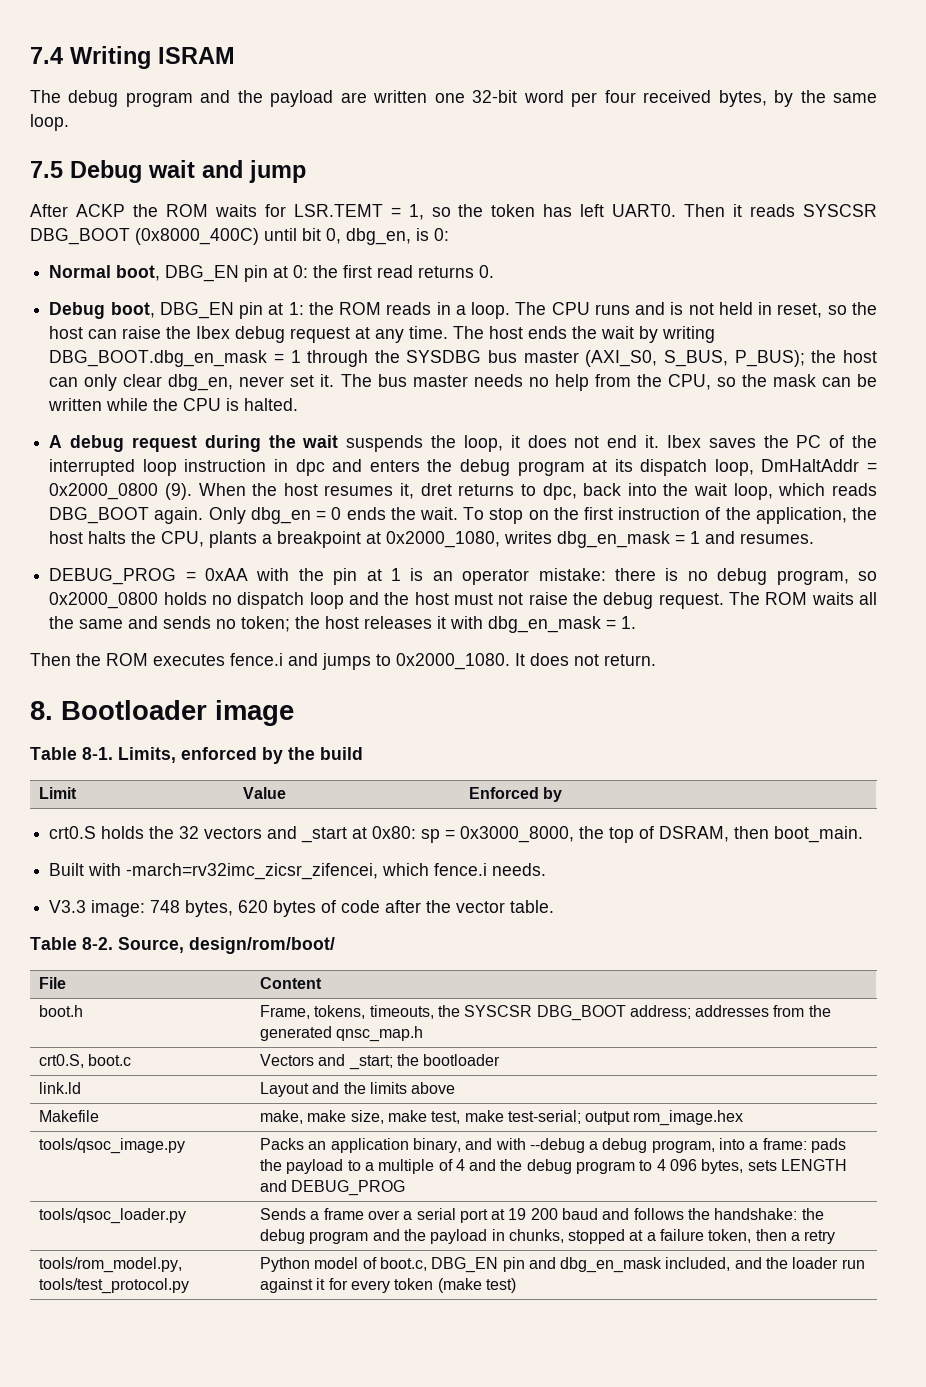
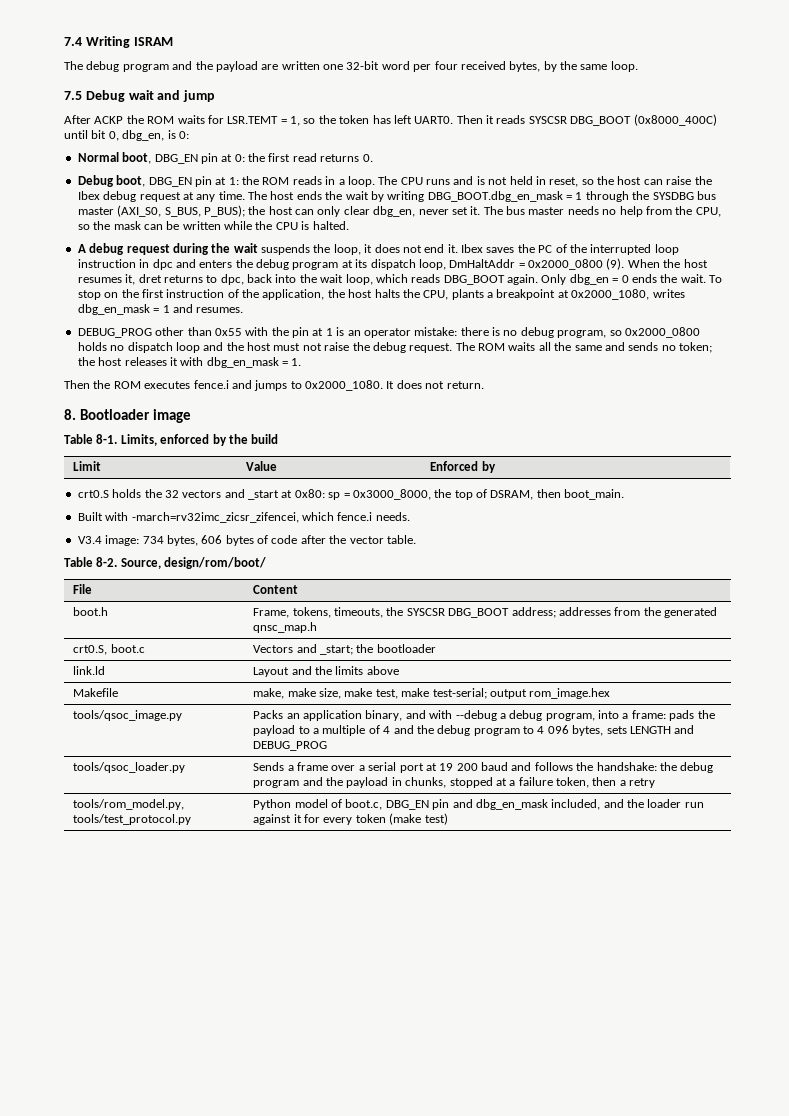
- DEBUG_PROG = 0xAA with the pin at 1 is an operator mistake: there is no debug program, so 0x2000_0800 holds no dispatch loop and the host must not raise the debug request.
+ DEBUG_PROG other than 0x55 with the pin at 1 is an operator mistake: there is no debug program, so 0x2000_0800 holds no dispatch loop and the host must not raise the debug request.
- V3.3 image: 748 bytes, 620 bytes of code after the vector table.
+ V3.4 image: 734 bytes, 606 bytes of code after the vector table.

